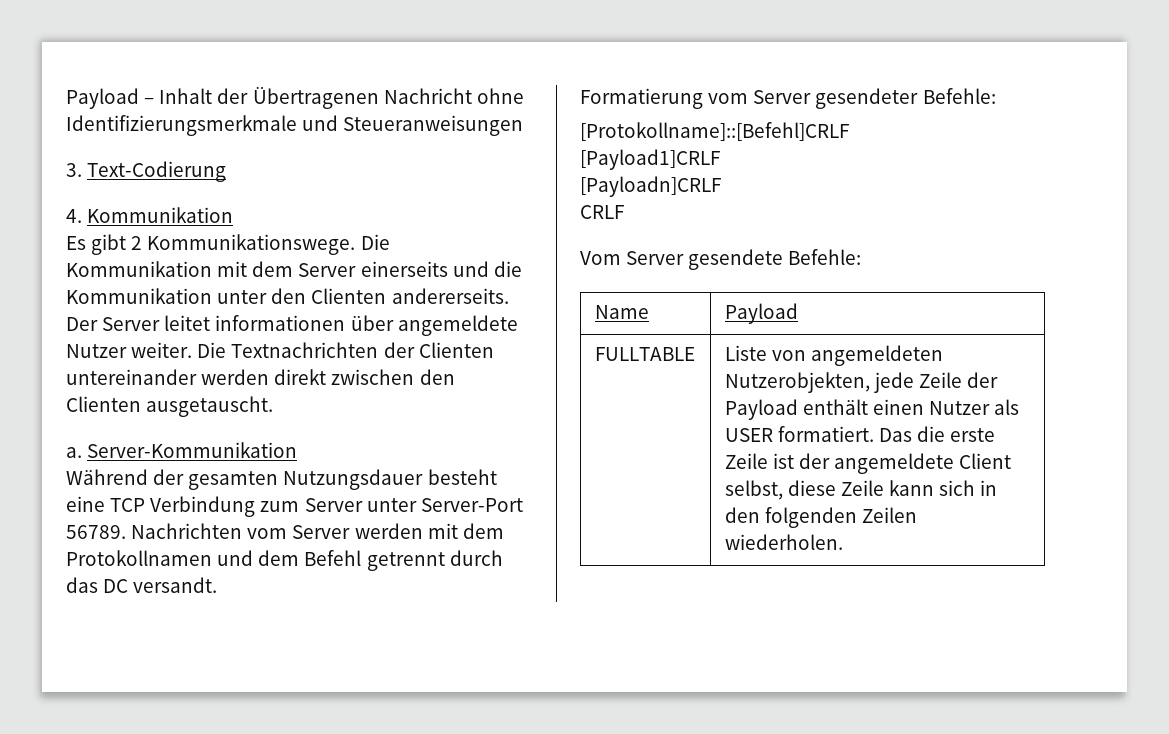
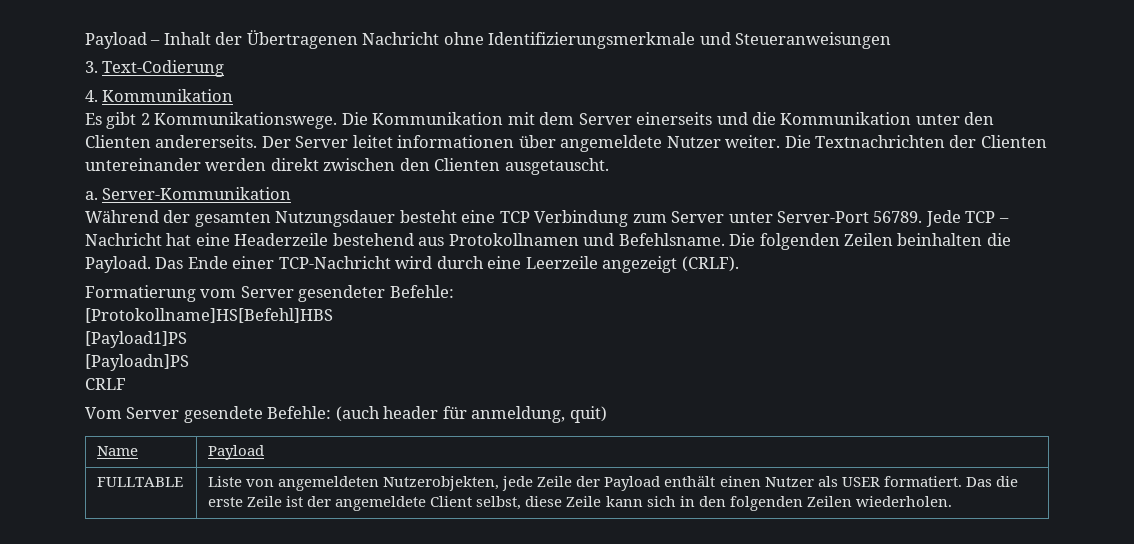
- Nachrichten vom Server werden mit dem Protokollnamen und dem Befehl getrennt durch das DC versandt.
+ Jede TCP – Nachricht hat eine Headerzeile bestehend aus Protokollnamen und Befehlsname. Die folgenden Zeilen beinhalten die Payload. Das Ende einer TCP-Nachricht wird durch eine Leerzeile angezeigt (CRLF).
- [Protokollname]::[Befehl]CRLF
- [Payload1]CRLF
- [Payloadn]CRLF
+ [Protokollname]HS[Befehl]HBS
+ [Payload1]PS
+ [Payloadn]PS
- Vom Server gesendete Befehle:
+ Vom Server gesendete Befehle: (auch header für anmeldung, quit)

